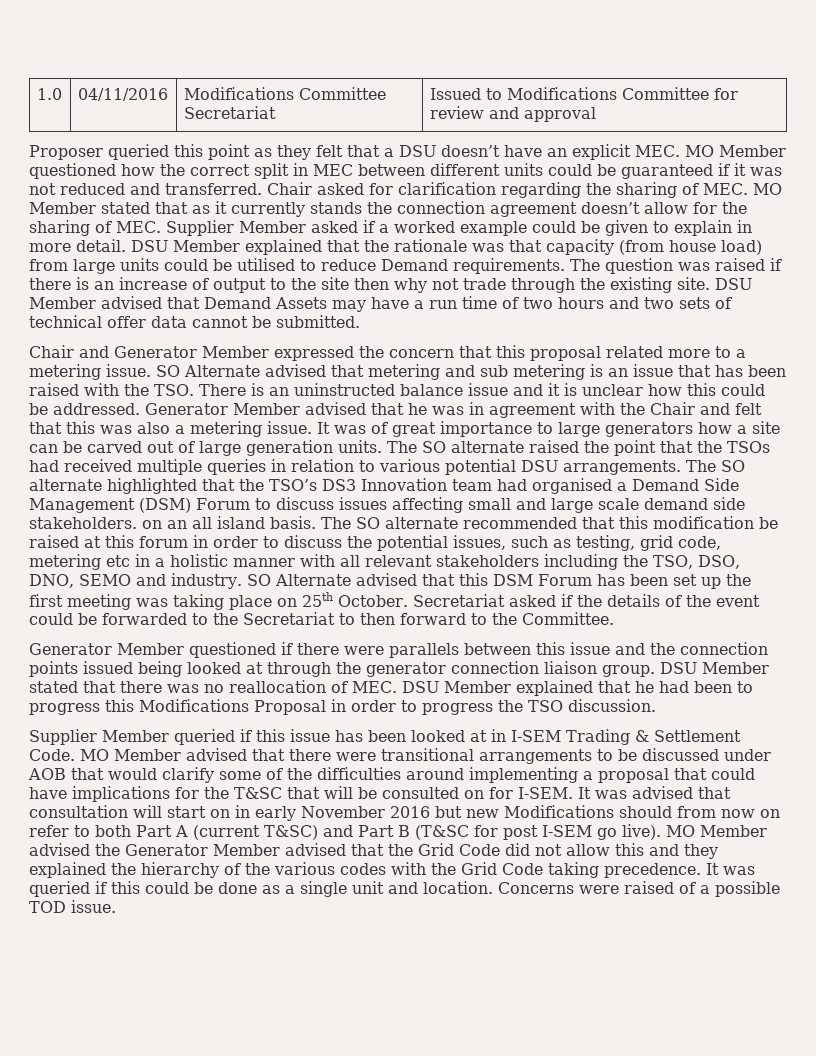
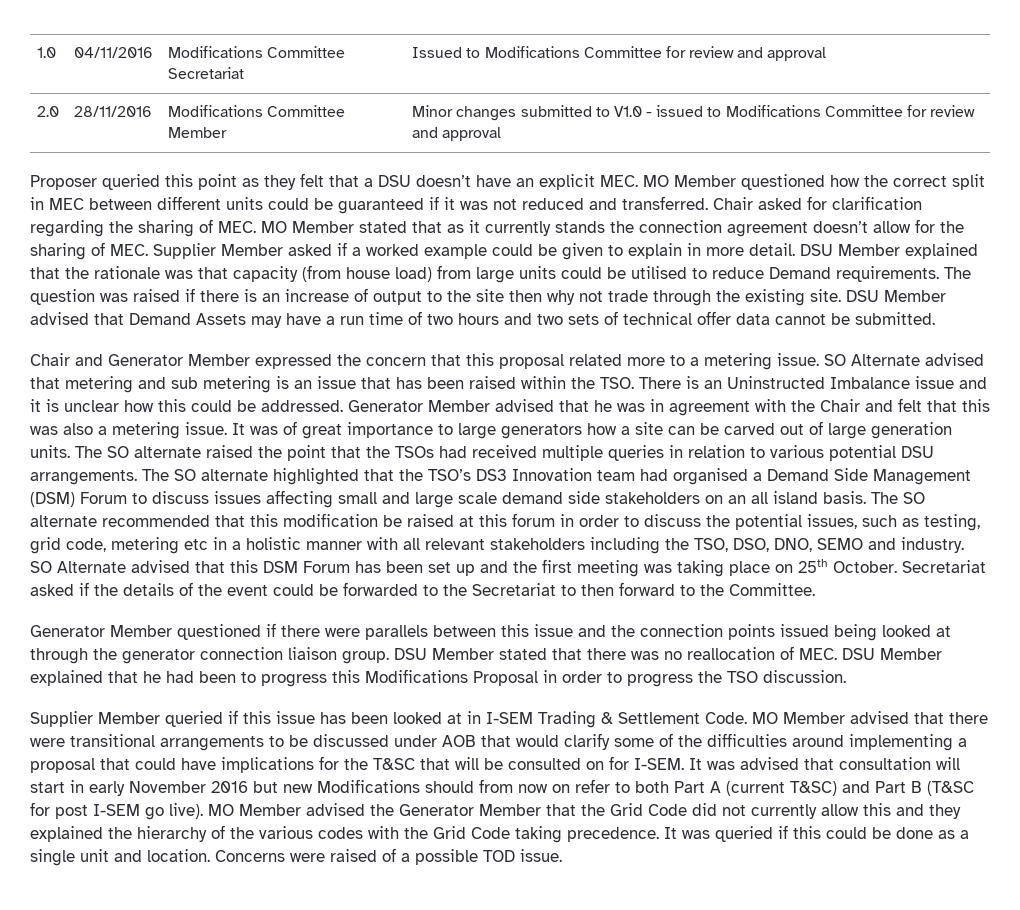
+ 2.0 | 28/11/2016 | Modifications Committee Member | Minor changes submitted to V1.0 - issued to Modifications Committee for review and approval
- SO Alternate advised that metering and sub metering is an issue that has been raised with the TSO. There is an uninstructed balance issue and it is unclear how this could be addressed.
+ SO Alternate advised that metering and sub metering is an issue that has been raised within the TSO. There is an Uninstructed Imbalance issue and it is unclear how this could be addressed.
- The SO alternate highlighted that the TSO’s DS3 Innovation team had organised a Demand Side Management (DSM) Forum to discuss issues affecting small and large scale demand side stakeholders. on an all island basis.
+ The SO alternate highlighted that the TSO’s DS3 Innovation team had organised a Demand Side Management (DSM) Forum to discuss issues affecting small and large scale demand side stakeholders on an all island basis.
- SO Alternate advised that this DSM Forum has been set up the first meeting was taking place on 25th October.
+ SO Alternate advised that this DSM Forum has been set up and the first meeting was taking place on 25th October.
- It was advised that consultation will start on in early November 2016 but new Modifications should from now on refer to both Part A (current T&SC) and Part B (T&SC for post I-SEM go live).
+ It was advised that consultation will start in early November 2016 but new Modifications should from now on refer to both Part A (current T&SC) and Part B (T&SC for post I-SEM go live).
- MO Member advised the Generator Member advised that the Grid Code did not allow this and they explained the hierarchy of the various codes with the Grid Code taking precedence.
+ MO Member advised the Generator Member that the Grid Code did not currently allow this and they explained the hierarchy of the various codes with the Grid Code taking precedence.

